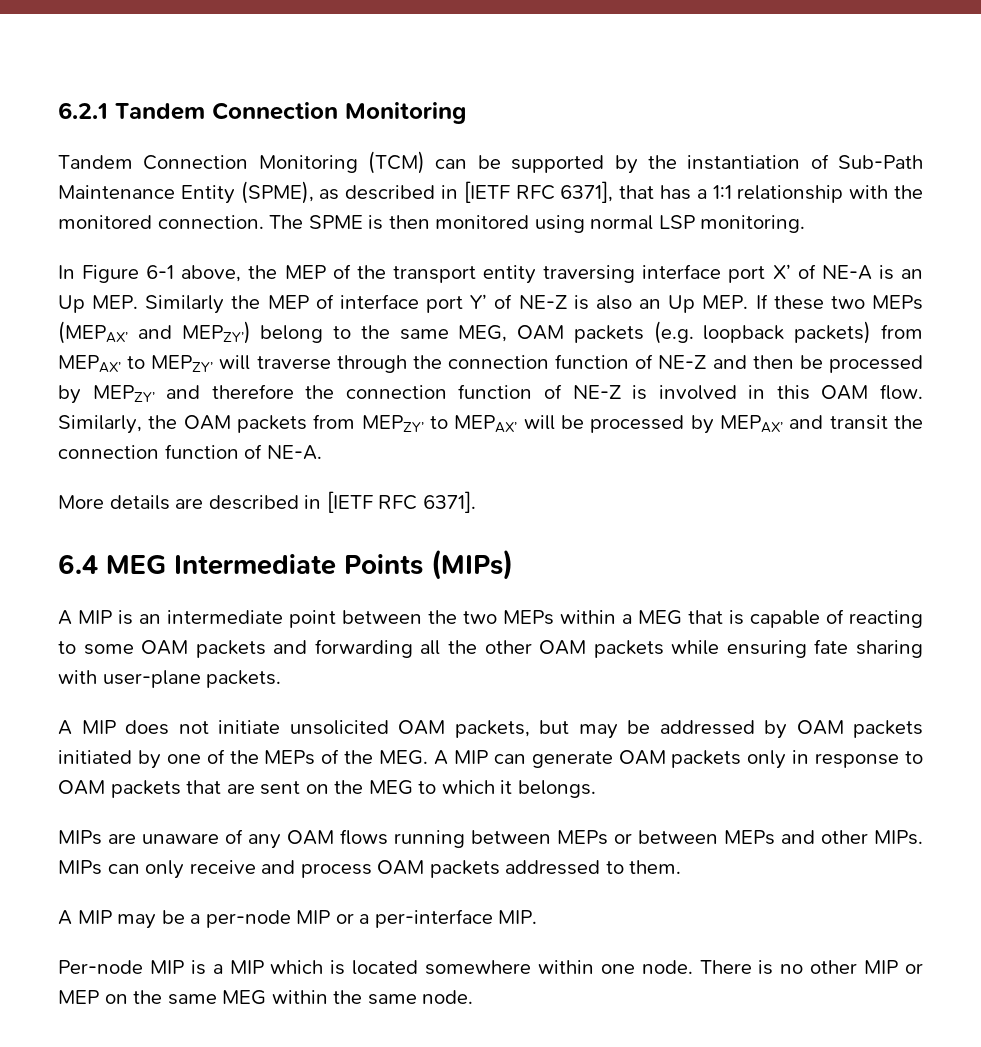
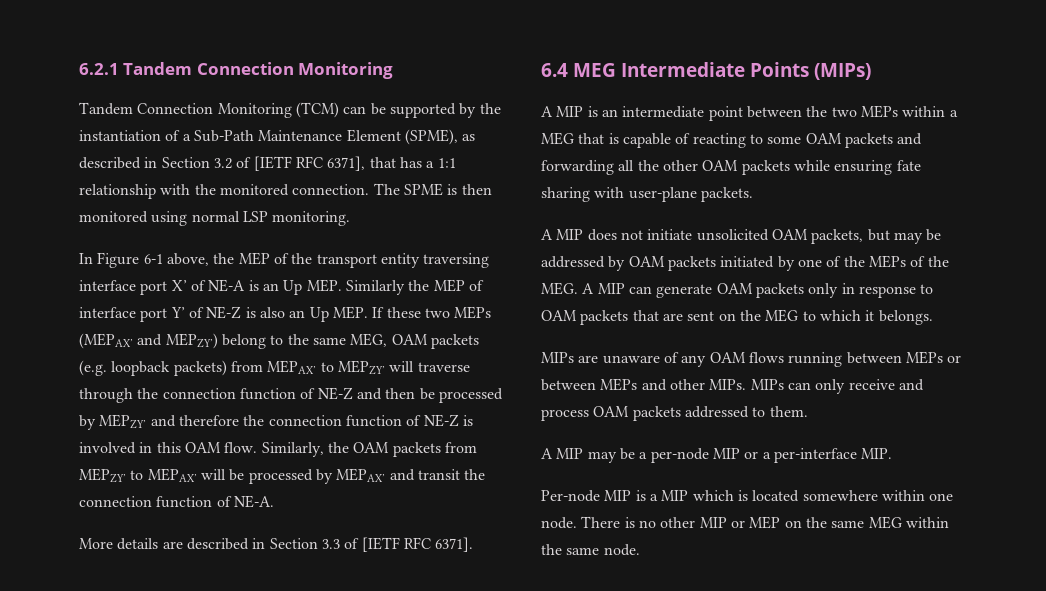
- Tandem Connection Monitoring (TCM) can be supported by the instantiation of Sub-Path Maintenance Entity (SPME), as described in [IETF RFC 6371], that has a 1:1 relationship with the monitored connection.
+ Tandem Connection Monitoring (TCM) can be supported by the instantiation of a Sub-Path Maintenance Element (SPME), as described in Section 3.2 of [IETF RFC 6371], that has a 1:1 relationship with the monitored connection.
- More details are described in [IETF RFC 6371].
+ More details are described in Section 3.3 of [IETF RFC 6371].

